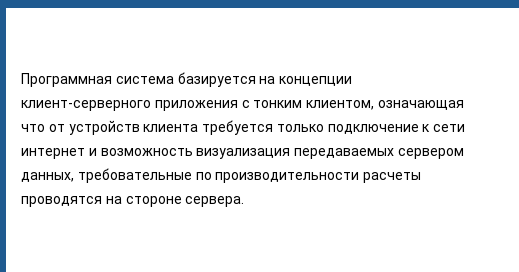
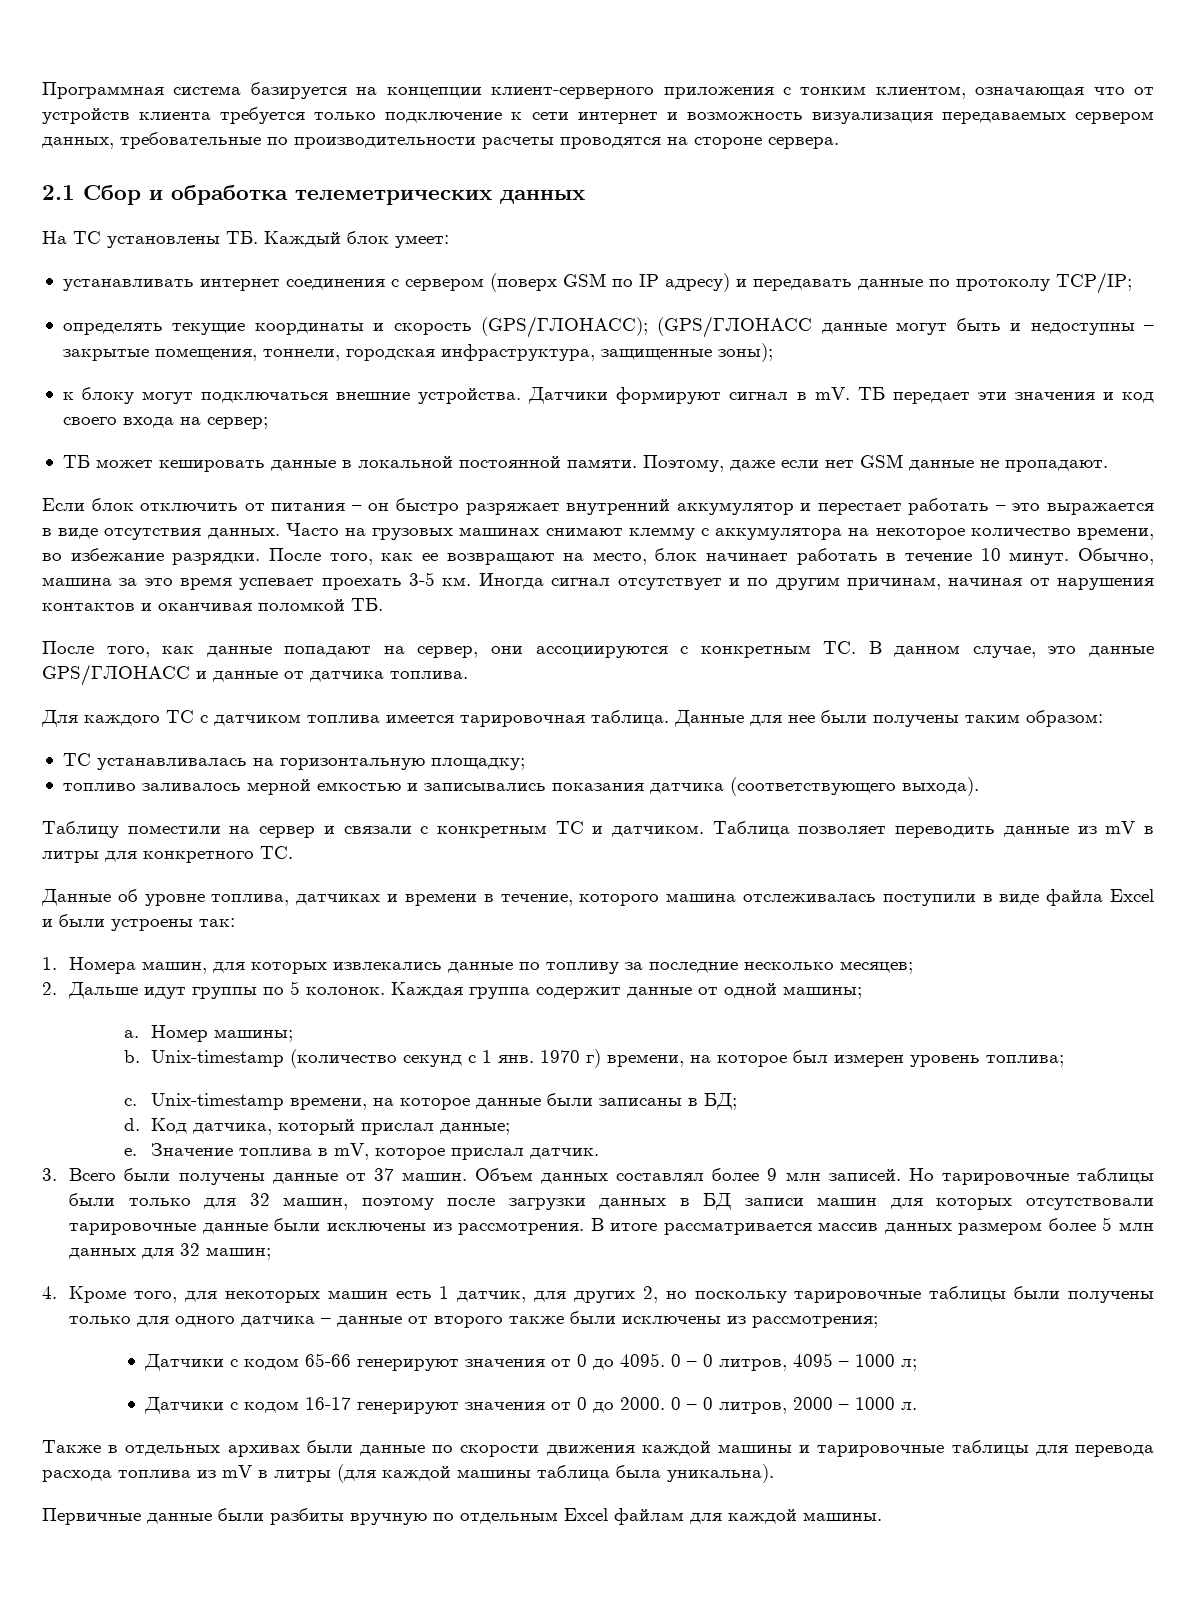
+ 2.1 Сбор и обработка телеметрических данных
+ На ТС установлены ТБ. Каждый блок умеет:
+ устанавливать интернет соединения с сервером (поверх GSM по IP адресу) и передавать данные по протоколу TCP/IP;
+ определять текущие координаты и скорость (GPS/ГЛОНАСС); (GPS/ГЛОНАСС данные могут быть и недоступны – закрытые помещения, тоннели, городская инфраструктура, защищенные зоны);
+ к блоку могут подключаться внешние устройства. Датчики формируют сигнал в mV. ТБ передает эти значения и код своего входа на сервер;
+ ТБ может кешировать данные в локальной постоянной памяти. Поэтому, даже если нет GSM данные не пропадают.
+ Если блок отключить от питания – он быстро разряжает внутренний аккумулятор и перестает работать – это выражается в виде отсутствия данных. Часто на грузовых машинах снимают клемму с аккумулятора на некоторое количество времени, во избежание разрядки. После того, как ее возвращают на место, блок начинает работать в течение 10 минут. Обычно, машина за это время успевает проехать 3-5 км. Иногда сигнал отсутствует и по другим причинам, начиная от нарушения контактов и оканчивая поломкой ТБ.
+ После того, как данные попадают на сервер, они ассоциируются с конкретным ТС. В данном случае, это данные GPS/ГЛОНАСС и данные от датчика топлива.
+ Для каждого ТС с датчиком топлива имеется тарировочная таблица. Данные для нее были получены таким образом:
+ ТС устанавливалась на горизонтальную площадку;
+ топливо заливалось мерной емкостью и записывались показания датчика (соответствующего выхода).
+ Таблицу поместили на сервер и связали с конкретным ТС и датчиком. Таблица позволяет переводить данные из mV в литры для конкретного ТС.
+ Данные об уровне топлива, датчиках и времени в течение, которого машина отслеживалась поступили в виде файла Excel и были устроены так:
+ 1. Номера машин, для которых извлекались данные по топливу за последние несколько месяцев;
+ 2. Дальше идут группы по 5 колонок. Каждая группа содержит данные от одной машины;
+ a. Номер машины;
+ b. Unix-timestamp (количество секунд с 1 янв. 1970 г) времени, на которое был измерен уровень топлива;
+ c. Unix-timestamp времени, на которое данные были записаны в БД;
+ d. Код датчика, который прислал данные;
+ e. Значение топлива в mV, которое прислал датчик.
+ 3. Всего были получены данные от 37 машин. Объем данных составлял более 9 млн записей. Но тарировочные таблицы были только для 32 машин, поэтому после загрузки данных в БД записи машин для которых отсутствовали тарировочные данные были исключены из рассмотрения. В итоге рассматривается массив данных размером более 5 млн данных для 32 машин;
+ 4. Кроме того, для некоторых машин есть 1 датчик, для других 2, но поскольку тарировочные таблицы были получены только для одного датчика – данные от второго также были исключены из рассмотрения;
+ Датчики с кодом 65-66 генерируют значения от 0 до 4095. 0 – 0 литров, 4095 – 1000 л;
+ Датчики с кодом 16-17 генерируют значения от 0 до 2000. 0 – 0 литров, 2000 – 1000 л.
+ Также в отдельных архивах были данные по скорости движения каждой машины и тарировочные таблицы для перевода расхода топлива из mV в литры (для каждой машины таблица была уникальна).
+ Первичные данные были разбиты вручную по отдельным Excel файлам для каждой машины.

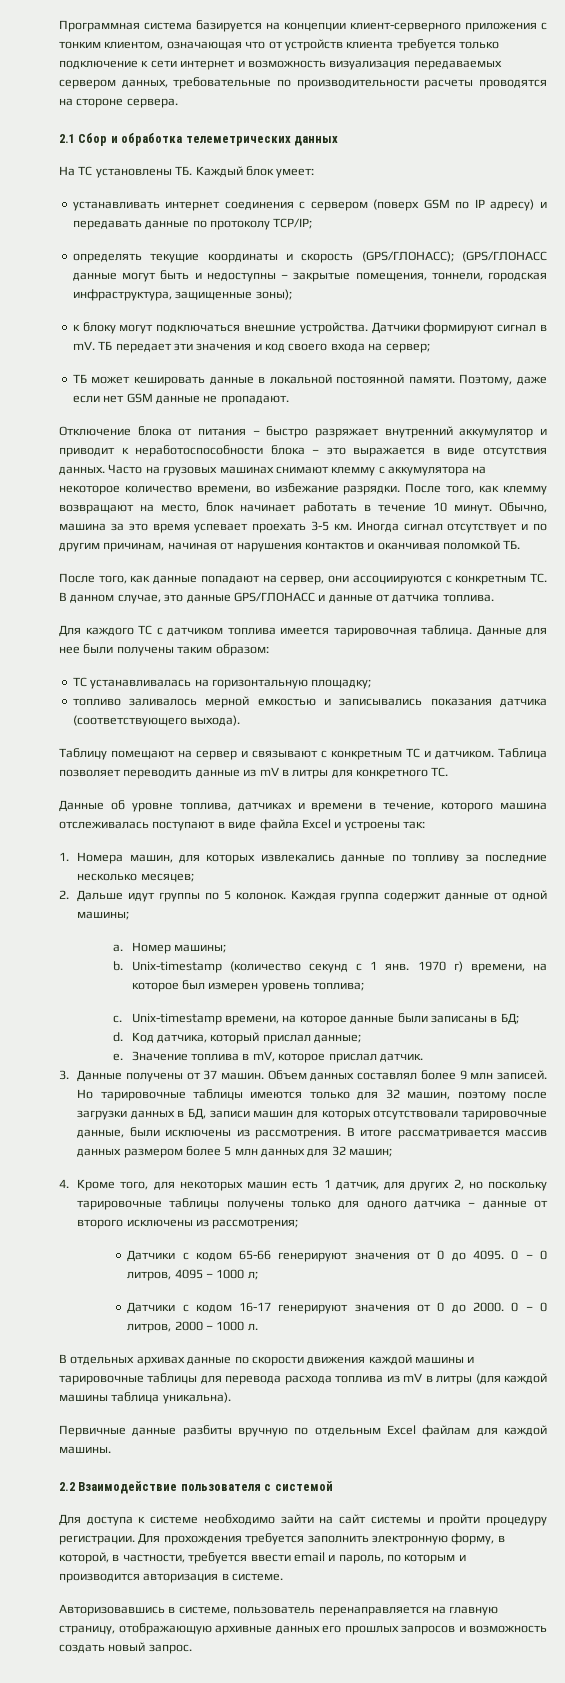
- Если блок отключить от питания – он быстро разряжает внутренний аккумулятор и перестает работать – это выражается в виде отсутствия данных.
+ Отключение блока от питания – быстро разряжает внутренний аккумулятор и приводит к неработоспособности блока – это выражается в виде отсутствия данных.
- После того, как ее возвращают на место, блок начинает работать в течение 10 минут.
+ После того, как клемму возвращают на место, блок начинает работать в течение 10 минут.
- Таблицу поместили на сервер и связали с конкретным ТС и датчиком.
+ Таблицу помещают на сервер и связывают с конкретным ТС и датчиком.
- Данные об уровне топлива, датчиках и времени в течение, которого машина отслеживалась поступили в виде файла Excel и были устроены так:
+ Данные об уровне топлива, датчиках и времени в течение, которого машина отслеживалась поступают в виде файла Excel и устроены так:
- 3. Всего были получены данные от 37 машин.
+ 3. Данные получены от 37 машин.
- Но тарировочные таблицы были только для 32 машин, поэтому после загрузки данных в БД записи машин для которых отсутствовали тарировочные данные были исключены из рассмотрения.
+ Но тарировочные таблицы имеются только для 32 машин, поэтому после загрузки данных в БД, записи машин для которых отсутствовали тарировочные данные, были исключены из рассмотрения.
- 4. Кроме того, для некоторых машин есть 1 датчик, для других 2, но поскольку тарировочные таблицы были получены только для одного датчика – данные от второго также были исключены из рассмотрения;
+ 4. Кроме того, для некоторых машин есть 1 датчик, для других 2, но поскольку тарировочные таблицы получены только для одного датчика – данные от второго исключены из рассмотрения;
- Также в отдельных архивах были данные по скорости движения каждой машины и тарировочные таблицы для перевода расхода топлива из mV в литры (для каждой машины таблица была уникальна).
+ В отдельных архивах данные по скорости движения каждой машины и тарировочные таблицы для перевода расхода топлива из mV в литры (для каждой машины таблица уникальна).
- Первичные данные были разбиты вручную по отдельным Excel файлам для каждой машины.
+ Первичные данные разбиты вручную по отдельным Excel файлам для каждой машины.
+ 2.2 Взаимодействие пользователя с системой
+ Для доступа к системе необходимо зайти на сайт системы и пройти процедуру регистрации. Для прохождения требуется заполнить электронную форму, в которой, в частности, требуется ввести email и пароль, по которым и производится авторизация в системе.
+ Авторизовавшись в системе, пользователь перенаправляется на главную страницу, отображающую архивные данных его прошлых запросов и возможность создать новый запрос.

